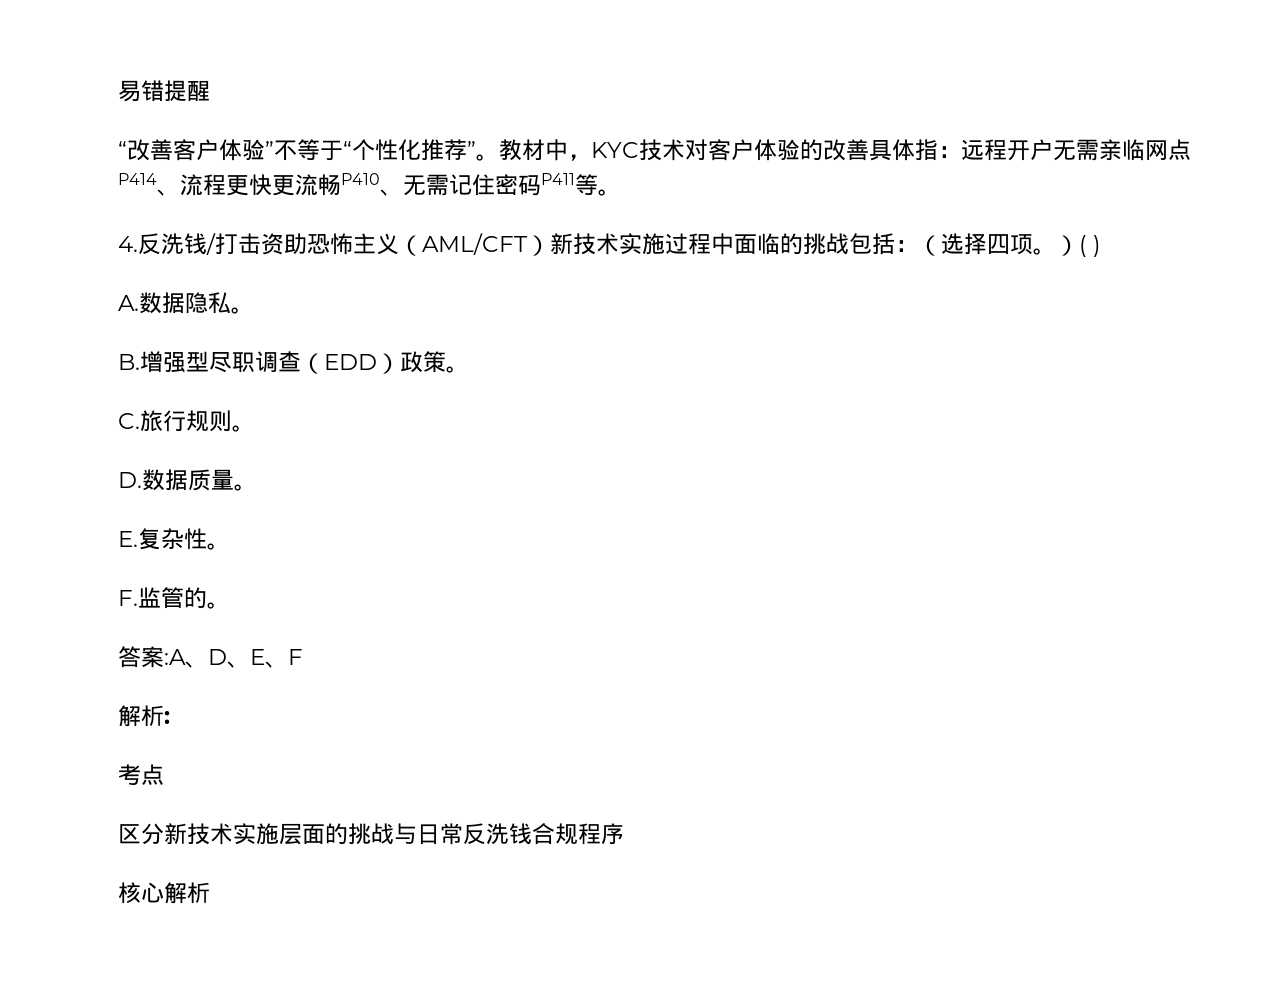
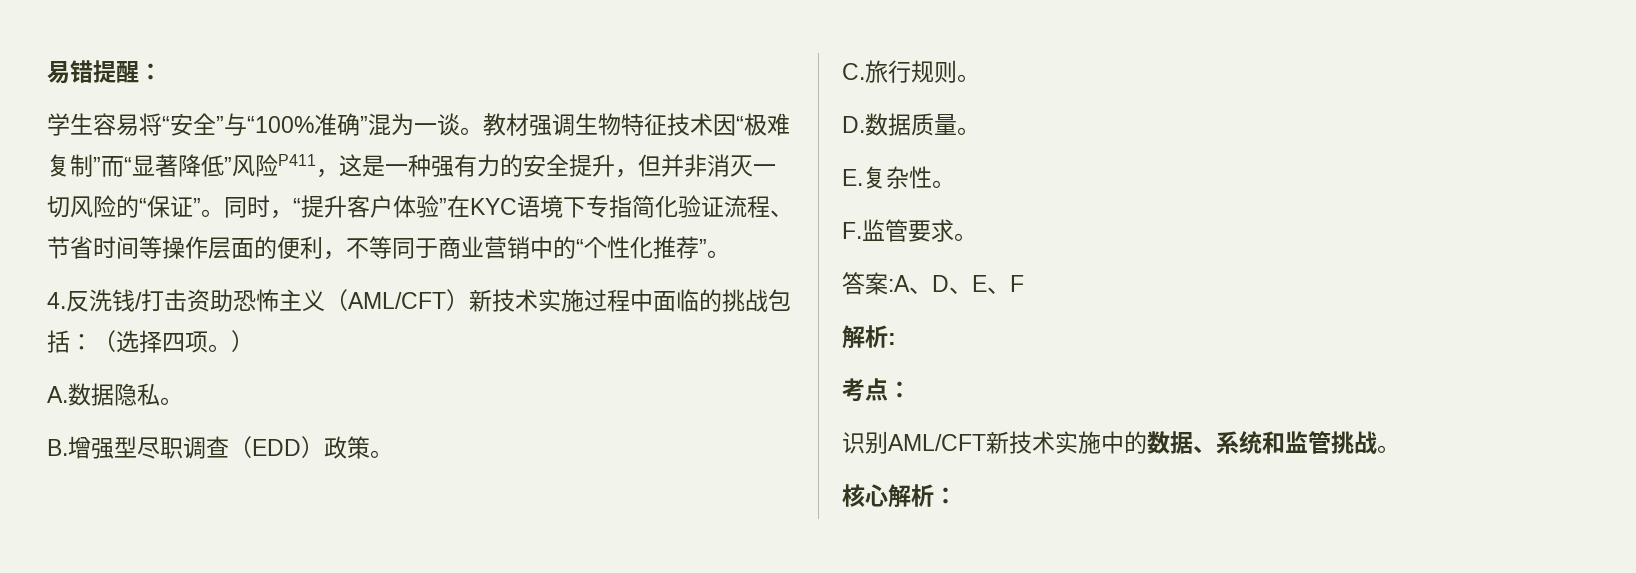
- 易错提醒
- “改善客户体验”不等于“个性化推荐”。教材中，KYC技术对客户体验的改善具体指：远程开户无需亲临网点P414、流程更快更流畅P410、无需记住密码P411等。
+ 易错提醒：
+ 学生容易将“安全”与“100%准确”混为一谈。教材强调生物特征技术因“极难复制”而“显著降低”风险P411，这是一种强有力的安全提升，但并非消灭一切风险的“保证”。同时，“提升客户体验”在KYC语境下专指简化验证流程、节省时间等操作层面的便利，不等同于商业营销中的“个性化推荐”。
- 4.反洗钱/打击资助恐怖主义（AML/CFT）新技术实施过程中面临的挑战包括：（选择四项。）( )
+ 4.反洗钱/打击资助恐怖主义（AML/CFT）新技术实施过程中面临的挑战包括：（选择四项。）
- F.监管的。
+ F.监管要求。
- 考点
- 区分新技术实施层面的挑战与日常反洗钱合规程序
+ 考点：
+ 识别AML/CFT新技术实施中的数据、系统和监管挑战。
- 核心解析
+ 核心解析：

